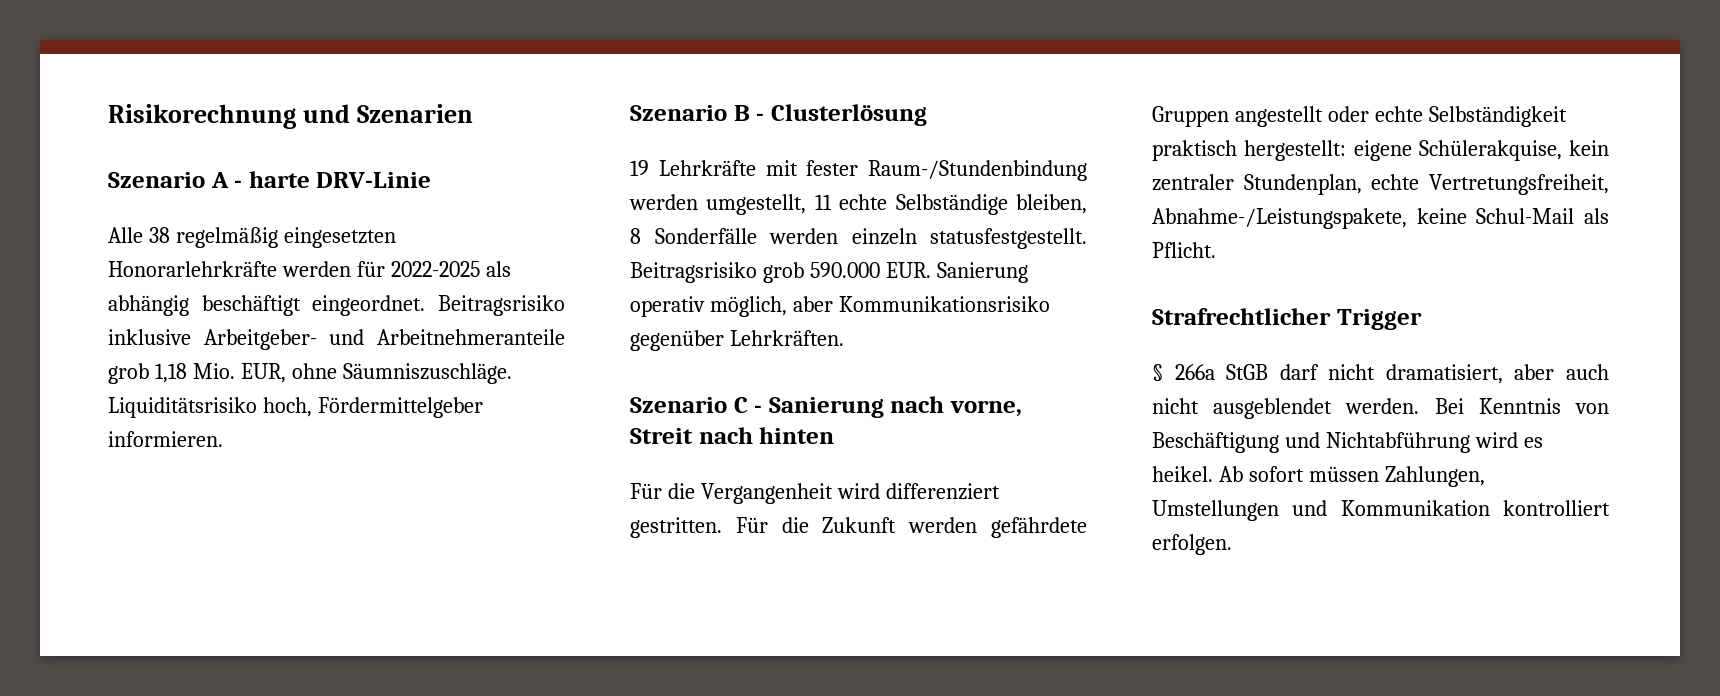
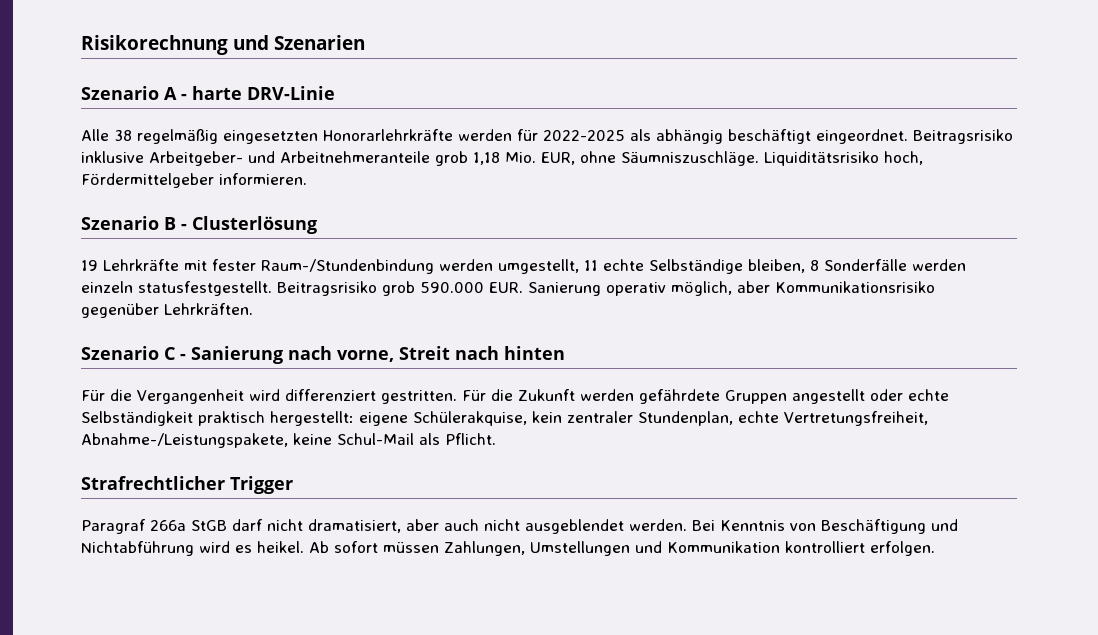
- § 266a StGB darf nicht dramatisiert, aber auch nicht ausgeblendet werden.
+ Paragraf 266a StGB darf nicht dramatisiert, aber auch nicht ausgeblendet werden.

